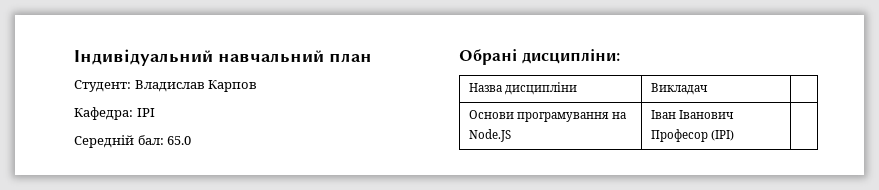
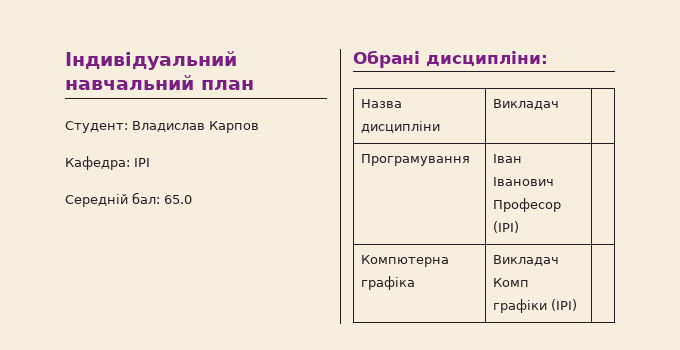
- Основи програмування на Node.JS | Іван Іванович Професор (IPI) |
+ Програмування | Іван Іванович Професор (IPI) |
+ Компютерна графіка | Викладач Комп графіки (IPI) |

